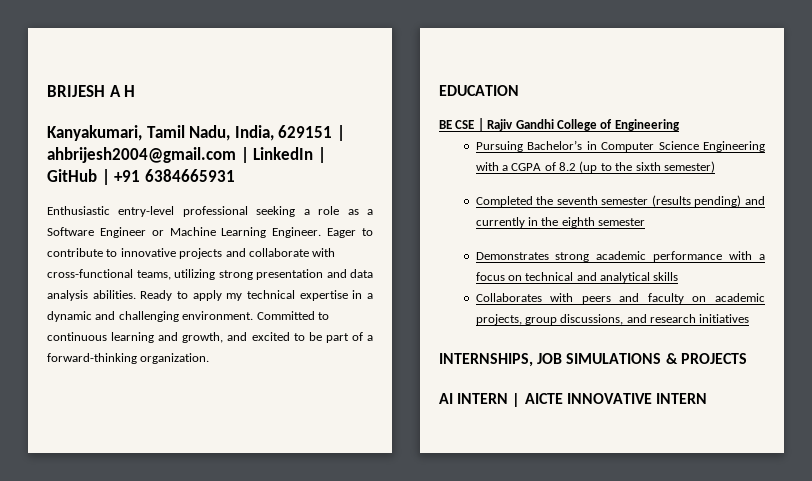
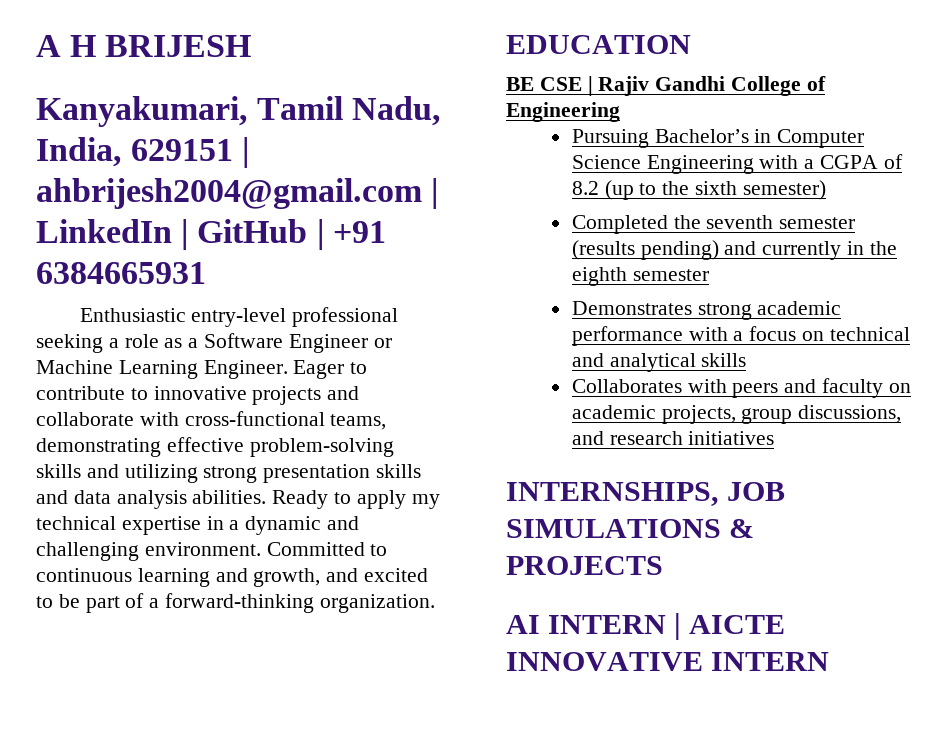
- BRIJESH A H
+ A H BRIJESH
- Eager to contribute to innovative projects and collaborate with cross-functional teams, utilizing strong presentation and data analysis abilities.
+ Eager to contribute to innovative projects and collaborate with cross-functional teams, demonstrating effective problem-solving skills and utilizing strong presentation skills and data analysis abilities.

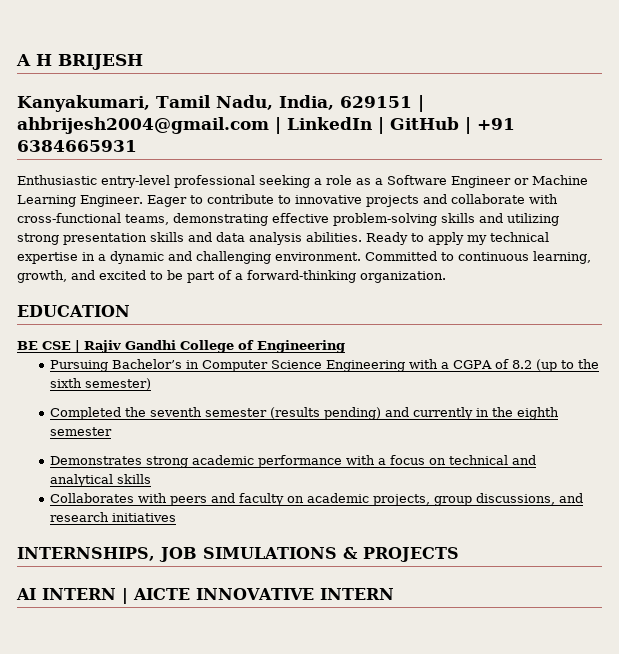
- Committed to continuous learning and growth, and excited to be part of a forward-thinking organization.
+ Committed to continuous learning, growth, and excited to be part of a forward-thinking organization.

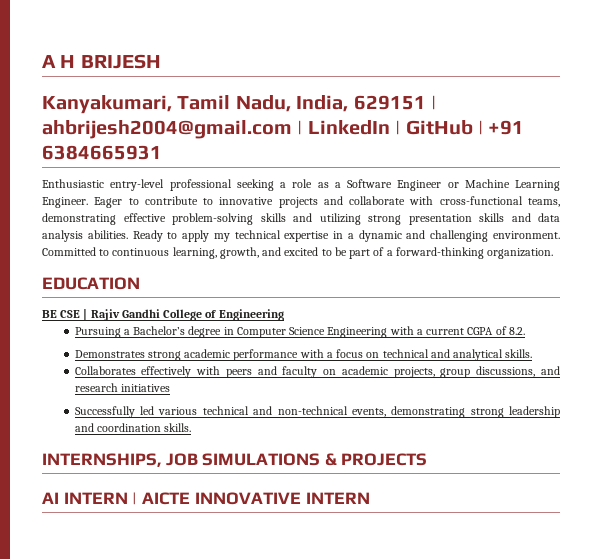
- Pursuing Bachelor’s in Computer Science Engineering with a CGPA of 8.2 (up to the sixth semester)
- Completed the seventh semester (results pending) and currently in the eighth semester
+ Pursuing a Bachelor’s degree in Computer Science Engineering with a current CGPA of 8.2.
- Demonstrates strong academic performance with a focus on technical and analytical skills
+ Demonstrates strong academic performance with a focus on technical and analytical skills.
- Collaborates with peers and faculty on academic projects, group discussions, and research initiatives
+ Collaborates effectively with peers and faculty on academic projects, group discussions, and research initiatives
+ Successfully led various technical and non-technical events, demonstrating strong leadership and coordination skills.

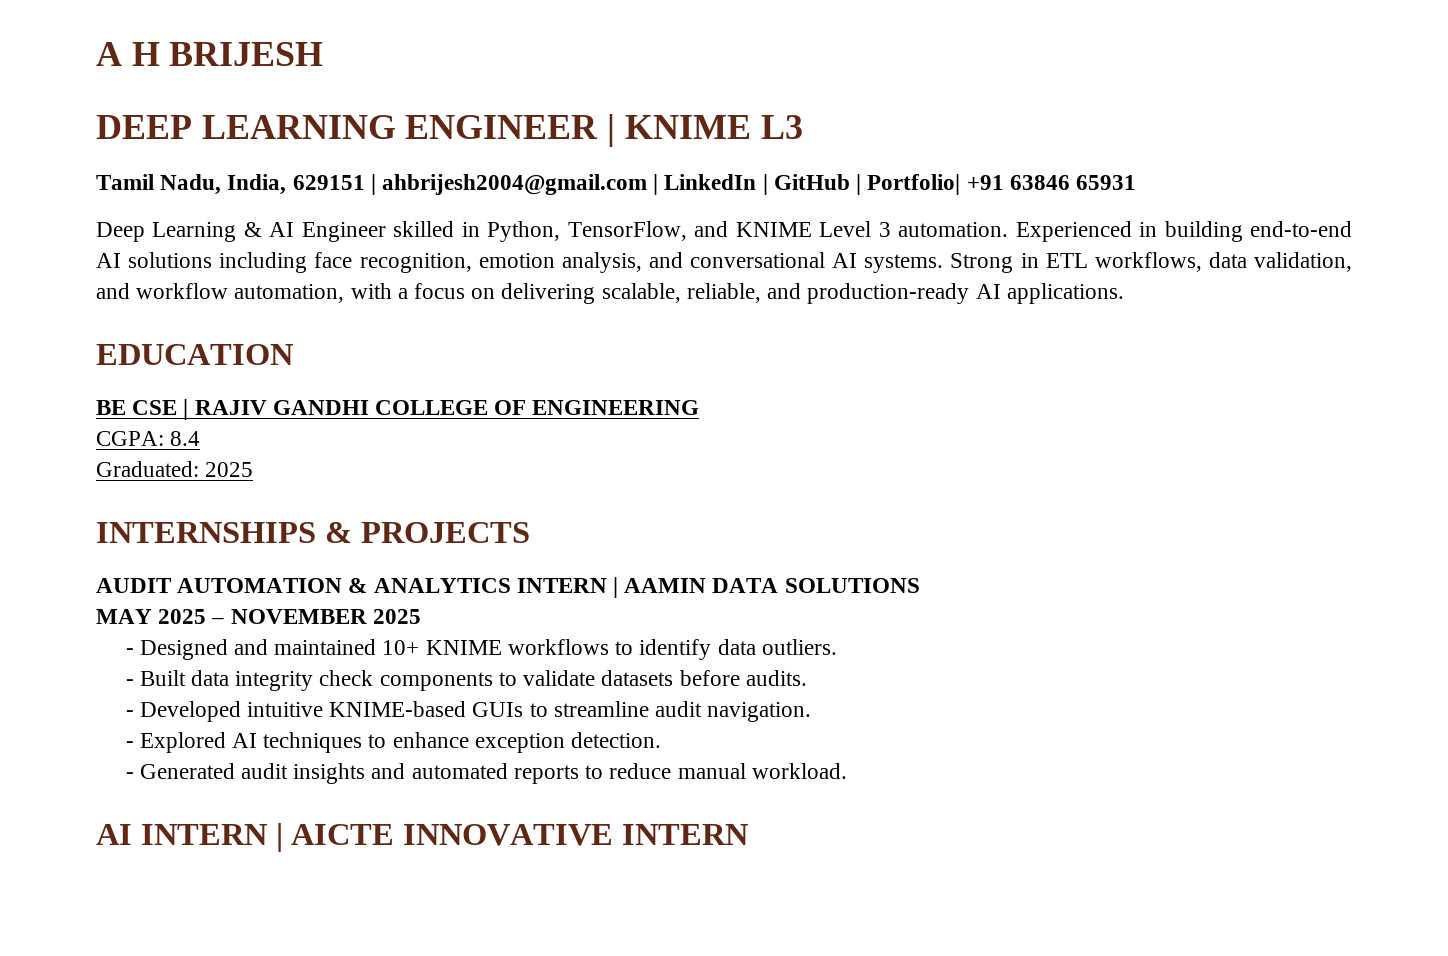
- Kanyakumari, Tamil Nadu, India, 629151 | ahbrijesh2004@gmail.com | LinkedIn | GitHub | +91 6384665931
- Enthusiastic entry-level professional seeking a role as a Software Engineer or Machine Learning Engineer. Eager to contribute to innovative projects and collaborate with cross-functional teams, demonstrating effective problem-solving skills and utilizing strong presentation skills and data analysis abilities. Ready to apply my technical expertise in a dynamic and challenging environment. Committed to continuous learning, growth, and excited to be part of a forward-thinking organization.
+ DEEP LEARNING ENGINEER | KNIME L3
+ Tamil Nadu, India, 629151 | ahbrijesh2004@gmail.com | LinkedIn | GitHub | Portfolio| +91 63846 65931
+ Deep Learning & AI Engineer skilled in Python, TensorFlow, and KNIME Level 3 automation. Experienced in building end-to-end AI solutions including face recognition, emotion analysis, and conversational AI systems. Strong in ETL workflows, data validation, and workflow automation, with a focus on delivering scalable, reliable, and production-ready AI applications.
  EDUCATION
- BE CSE | Rajiv Gandhi College of Engineering
- Pursuing a Bachelor’s degree in Computer Science Engineering with a current CGPA of 8.2.
- Demonstrates strong academic performance with a focus on technical and analytical skills.
- Collaborates effectively with peers and faculty on academic projects, group discussions, and research initiatives
- Successfully led various technical and non-technical events, demonstrating strong leadership and coordination skills.
- INTERNSHIPS, JOB SIMULATIONS & PROJECTS
+ BE CSE | RAJIV GANDHI COLLEGE OF ENGINEERING
+ CGPA: 8.4
+ Graduated: 2025
+ INTERNSHIPS & PROJECTS
+ AUDIT AUTOMATION & ANALYTICS INTERN | AAMIN DATA SOLUTIONS
+ MAY 2025 – NOVEMBER 2025
+ - Designed and maintained 10+ KNIME workflows to identify data outliers.
+ - Built data integrity check components to validate datasets before audits.
+ - Developed intuitive KNIME-based GUIs to streamline audit navigation.
+ - Explored AI techniques to enhance exception detection.
+ - Generated audit insights and automated reports to reduce manual workload.

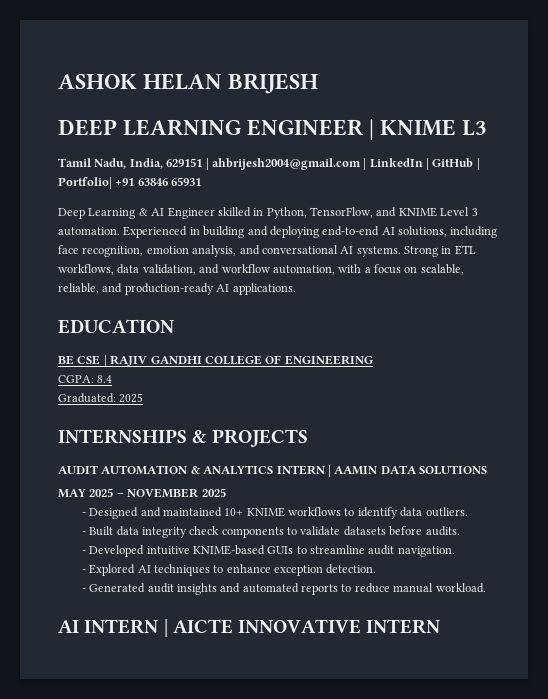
- A H BRIJESH
+ ASHOK HELAN BRIJESH
- Experienced in building end-to-end AI solutions including face recognition, emotion analysis, and conversational AI systems.
+ Experienced in building and deploying end-to-end AI solutions, including face recognition, emotion analysis, and conversational AI systems.
- Strong in ETL workflows, data validation, and workflow automation, with a focus on delivering scalable, reliable, and production-ready AI applications.
+ Strong in ETL workflows, data validation, and workflow automation, with a focus on scalable, reliable, and production-ready AI applications.

